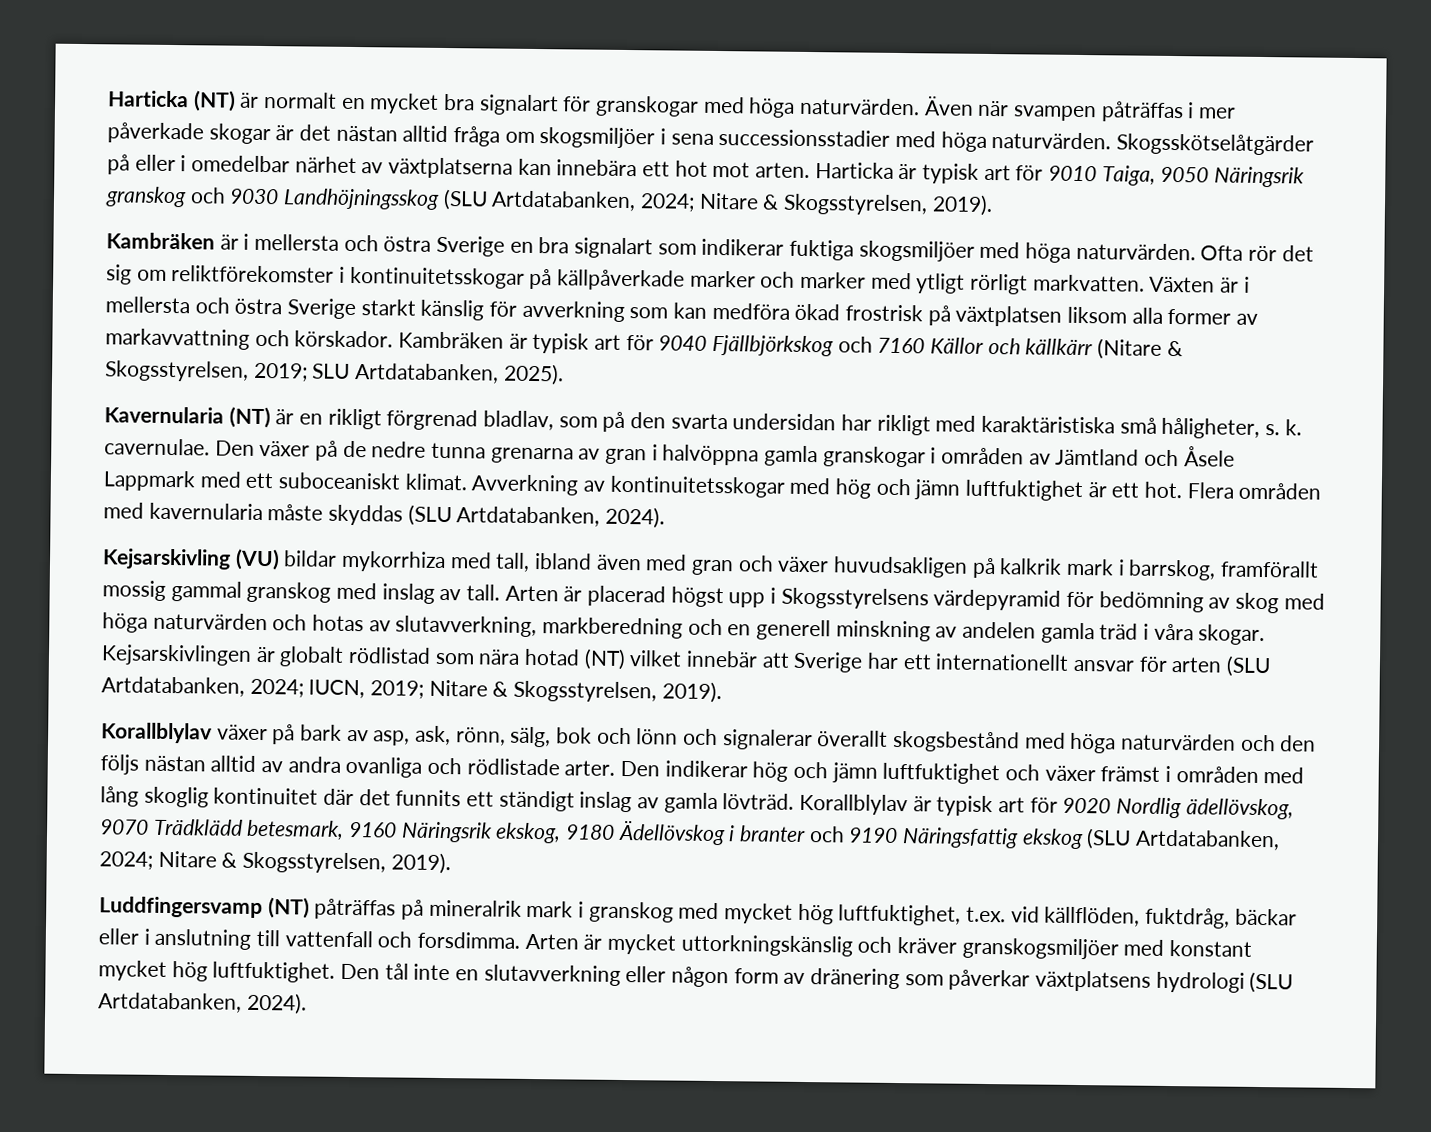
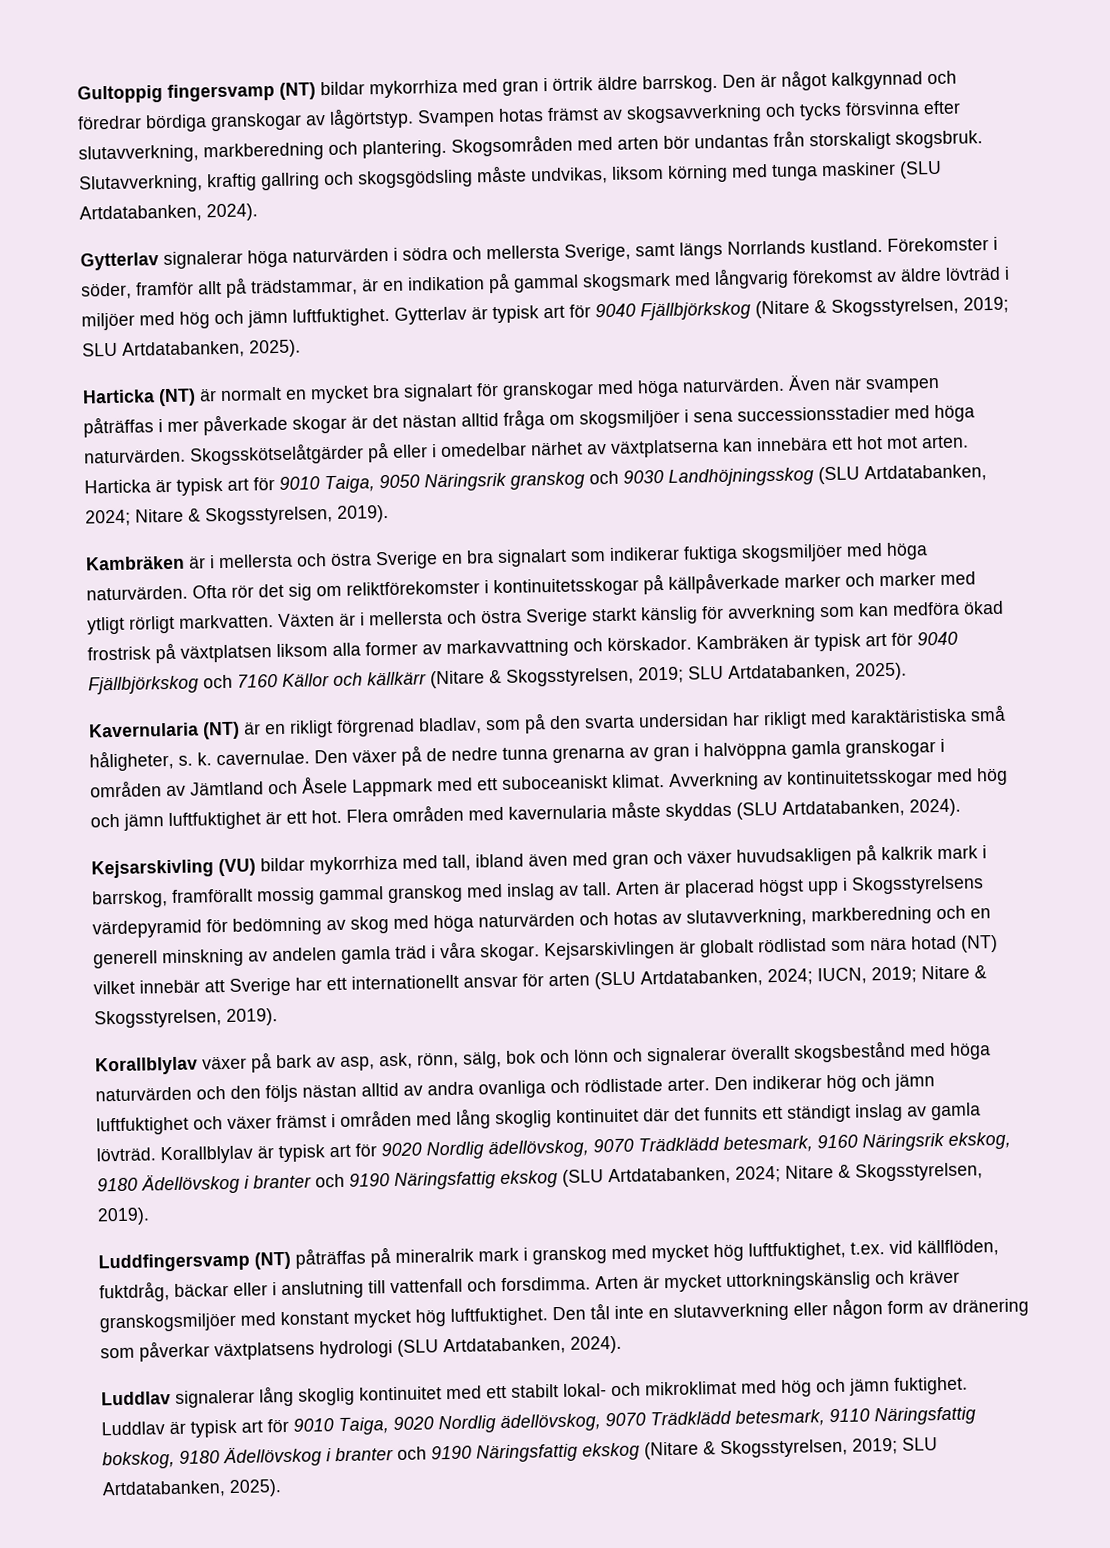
+ Gultoppig fingersvamp (NT) bildar mykorrhiza med gran i örtrik äldre barrskog. Den är något kalkgynnad och föredrar bördiga granskogar av lågörtstyp. Svampen hotas främst av skogsavverkning och tycks försvinna efter slutavverkning, markberedning och plantering. Skogsområden med arten bör undantas från storskaligt skogsbruk. Slutavverkning, kraftig gallring och skogsgödsling måste undvikas, liksom körning med tunga maskiner (SLU Artdatabanken, 2024).
+ Gytterlav signalerar höga naturvärden i södra och mellersta Sverige, samt längs Norrlands kustland. Förekomster i söder, framför allt på trädstammar, är en indikation på gammal skogsmark med långvarig förekomst av äldre lövträd i miljöer med hög och jämn luftfuktighet. Gytterlav är typisk art för 9040 Fjällbjörkskog (Nitare & Skogsstyrelsen, 2019; SLU Artdatabanken, 2025).
+ Luddlav signalerar lång skoglig kontinuitet med ett stabilt lokal- och mikroklimat med hög och jämn fuktighet. Luddlav är typisk art för 9010 Taiga, 9020 Nordlig ädellövskog, 9070 Trädklädd betesmark, 9110 Näringsfattig bokskog, 9180 Ädellövskog i branter och 9190 Näringsfattig ekskog (Nitare & Skogsstyrelsen, 2019; SLU Artdatabanken, 2025).

